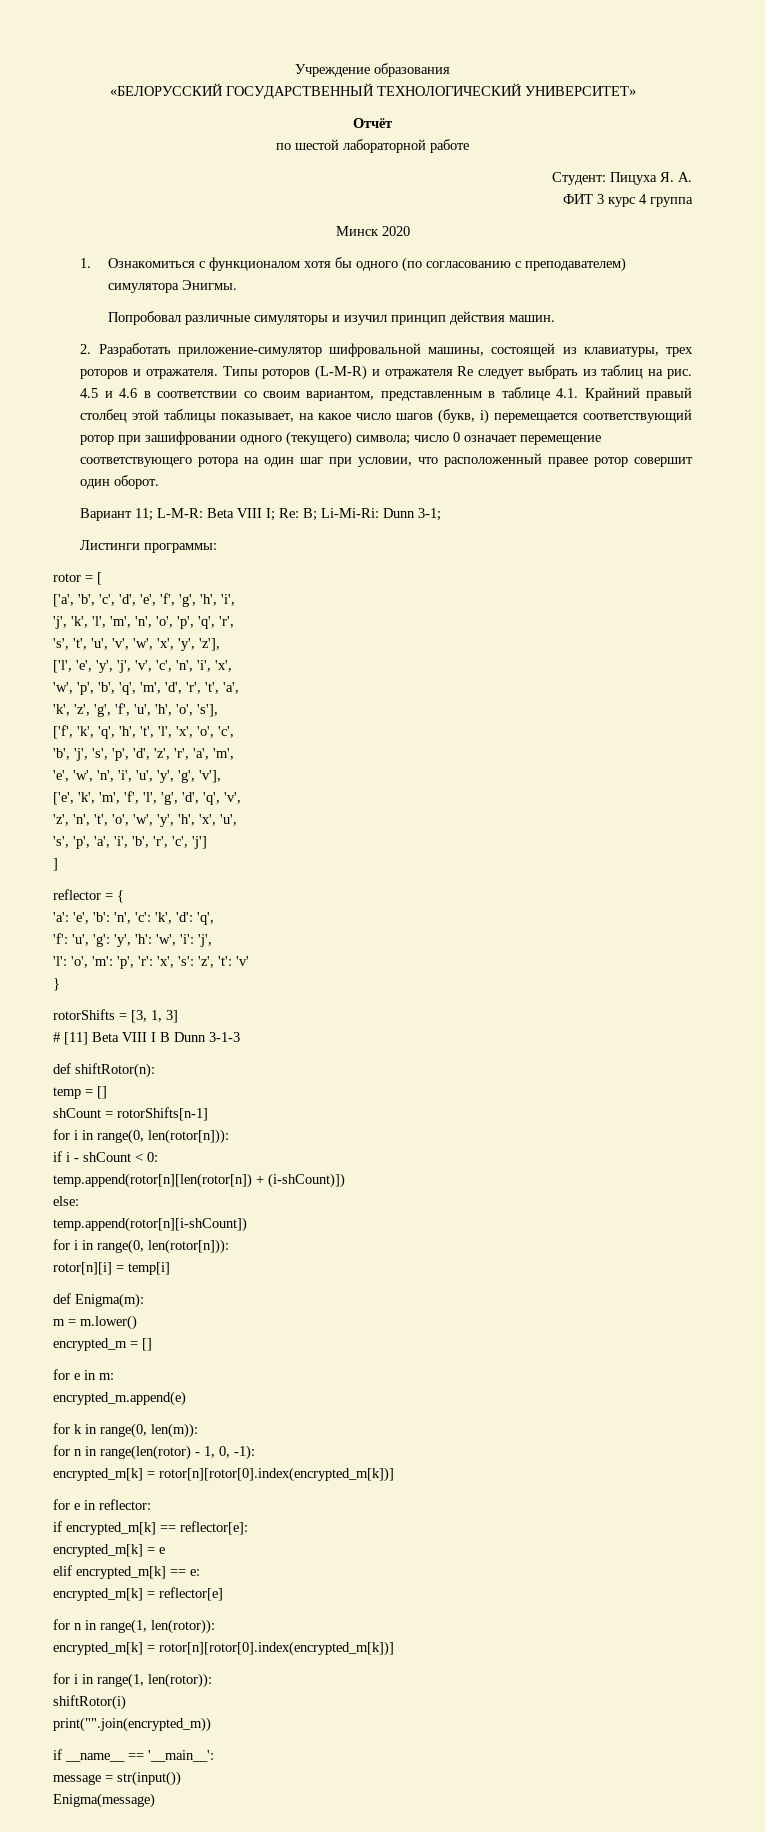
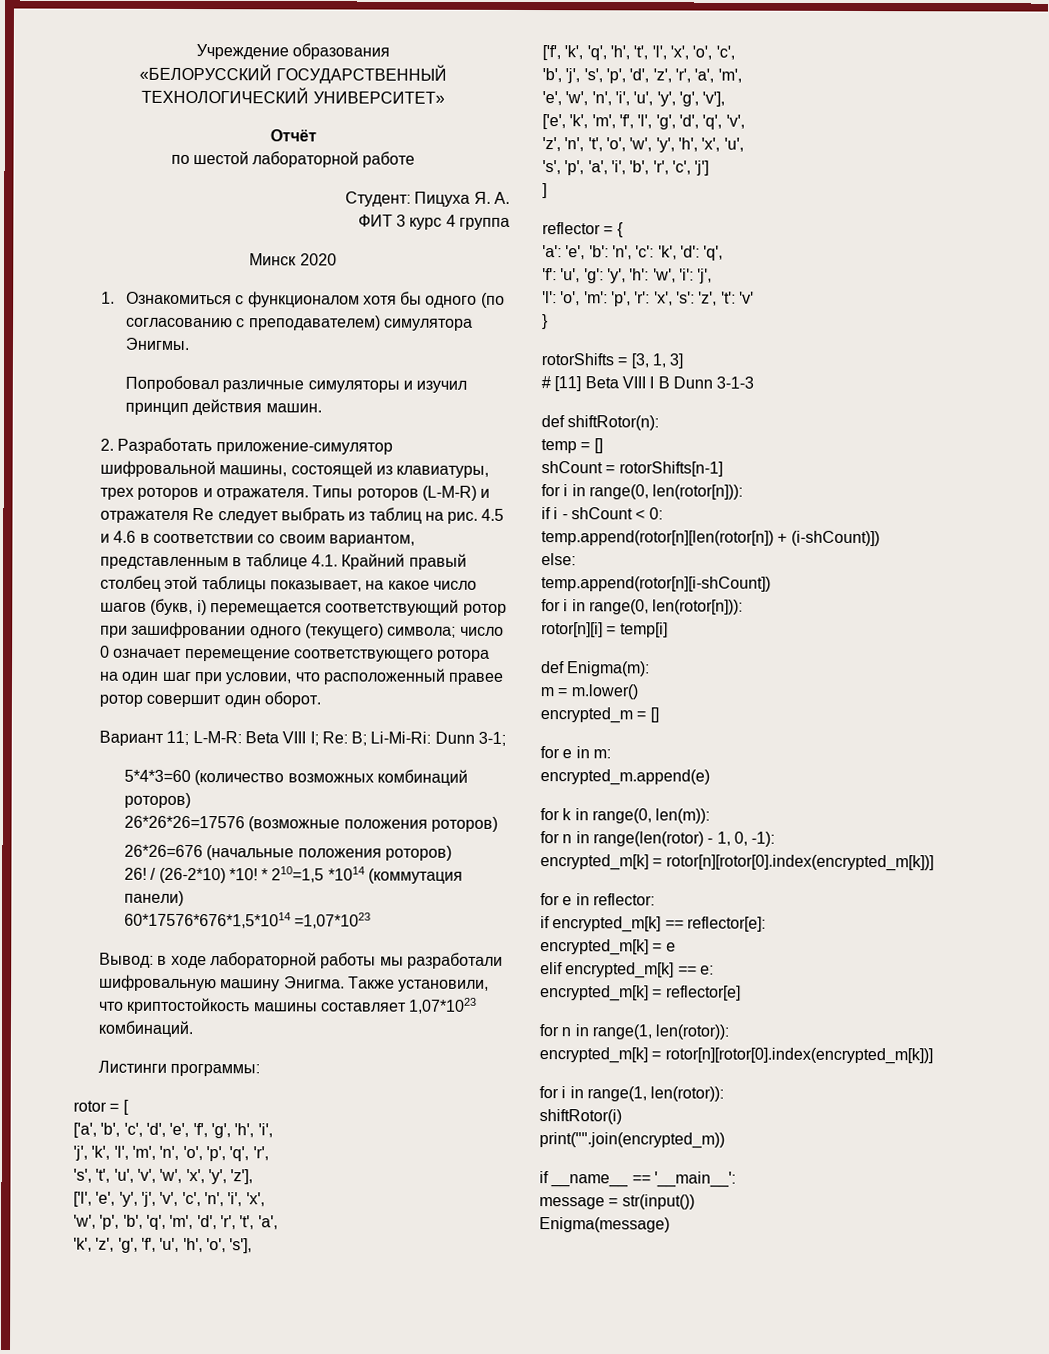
+ 5*4*3=60 (количество возможных комбинаций роторов)
+ 26*26*26=17576 (возможные положения роторов)
+ 26*26=676 (начальные положения роторов)
+ 26! / (26-2*10) *10! * 210=1,5 *1014 (коммутация панели)
+ 60*17576*676*1,5*1014 =1,07*1023
+ Вывод: в ходе лабораторной работы мы разработали шифровальную машину Энигма. Также установили, что криптостойкость машины составляет 1,07*1023 комбинаций.

